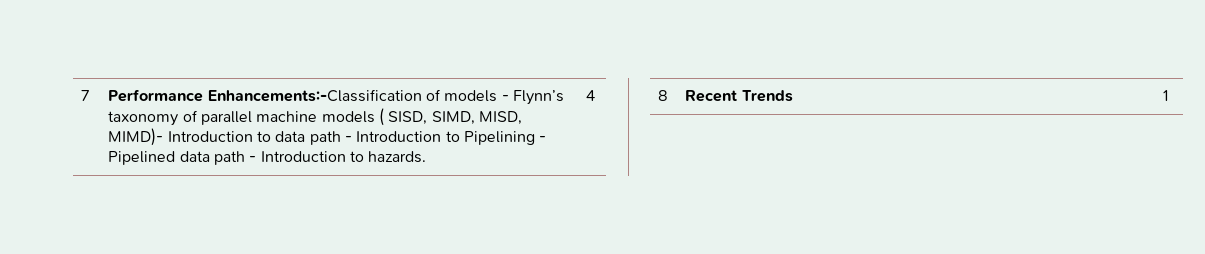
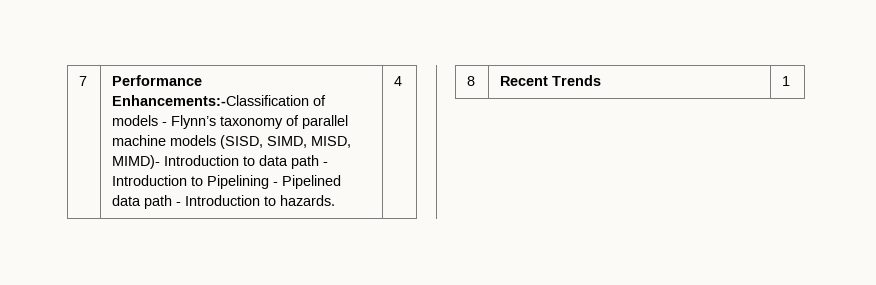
- 7 | Performance Enhancements:-Classification of models - Flynn’s taxonomy of parallel machine models ( SISD, SIMD, MISD, MIMD)- Introduction to data path - Introduction to Pipelining - Pipelined data path - Introduction to hazards. | 4
+ 7 | Performance Enhancements:-Classification of models - Flynn’s taxonomy of parallel machine models (SISD, SIMD, MISD, MIMD)- Introduction to data path - Introduction to Pipelining - Pipelined data path - Introduction to hazards. | 4

